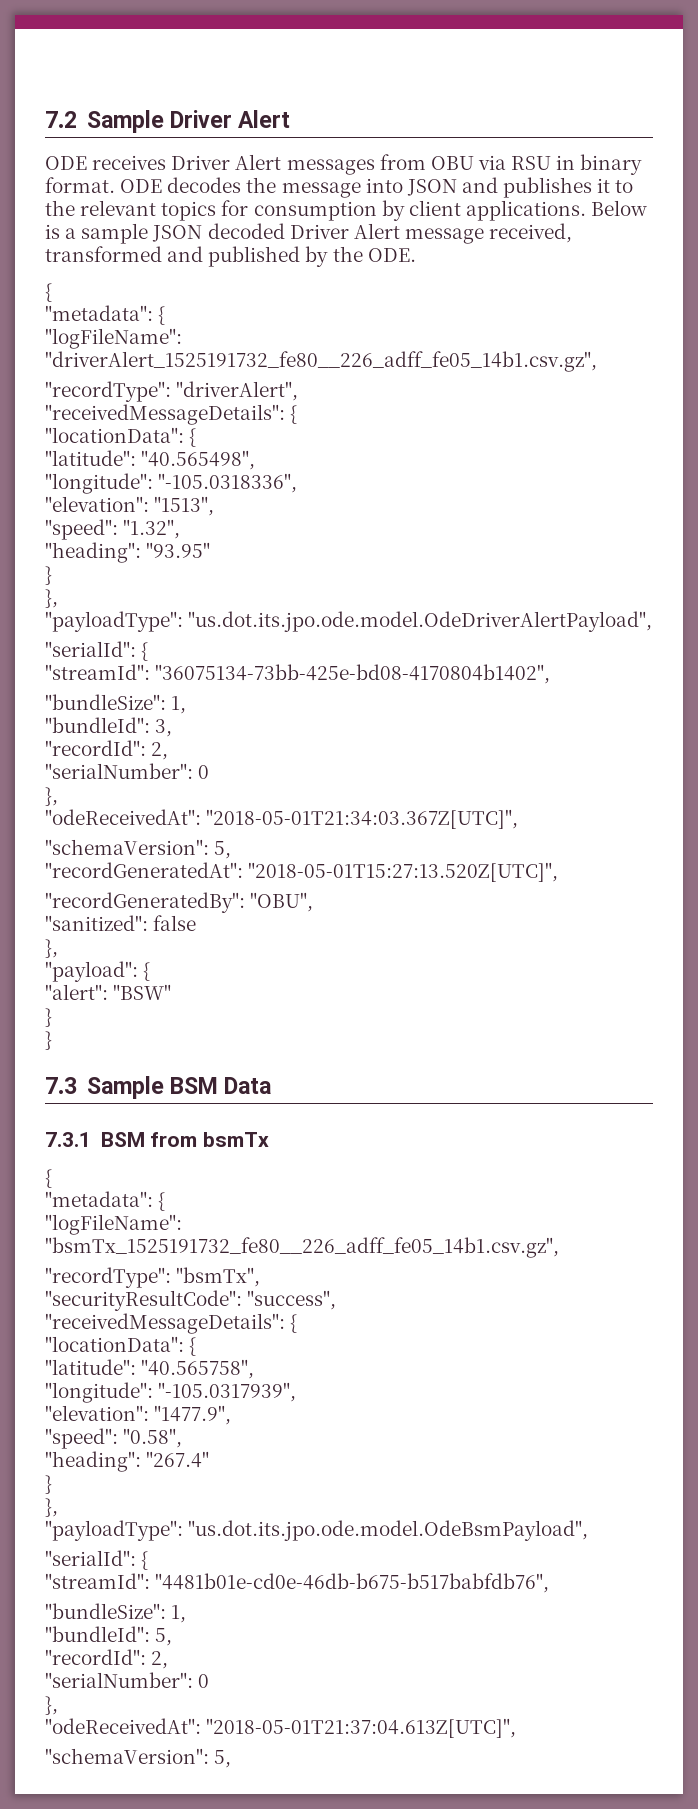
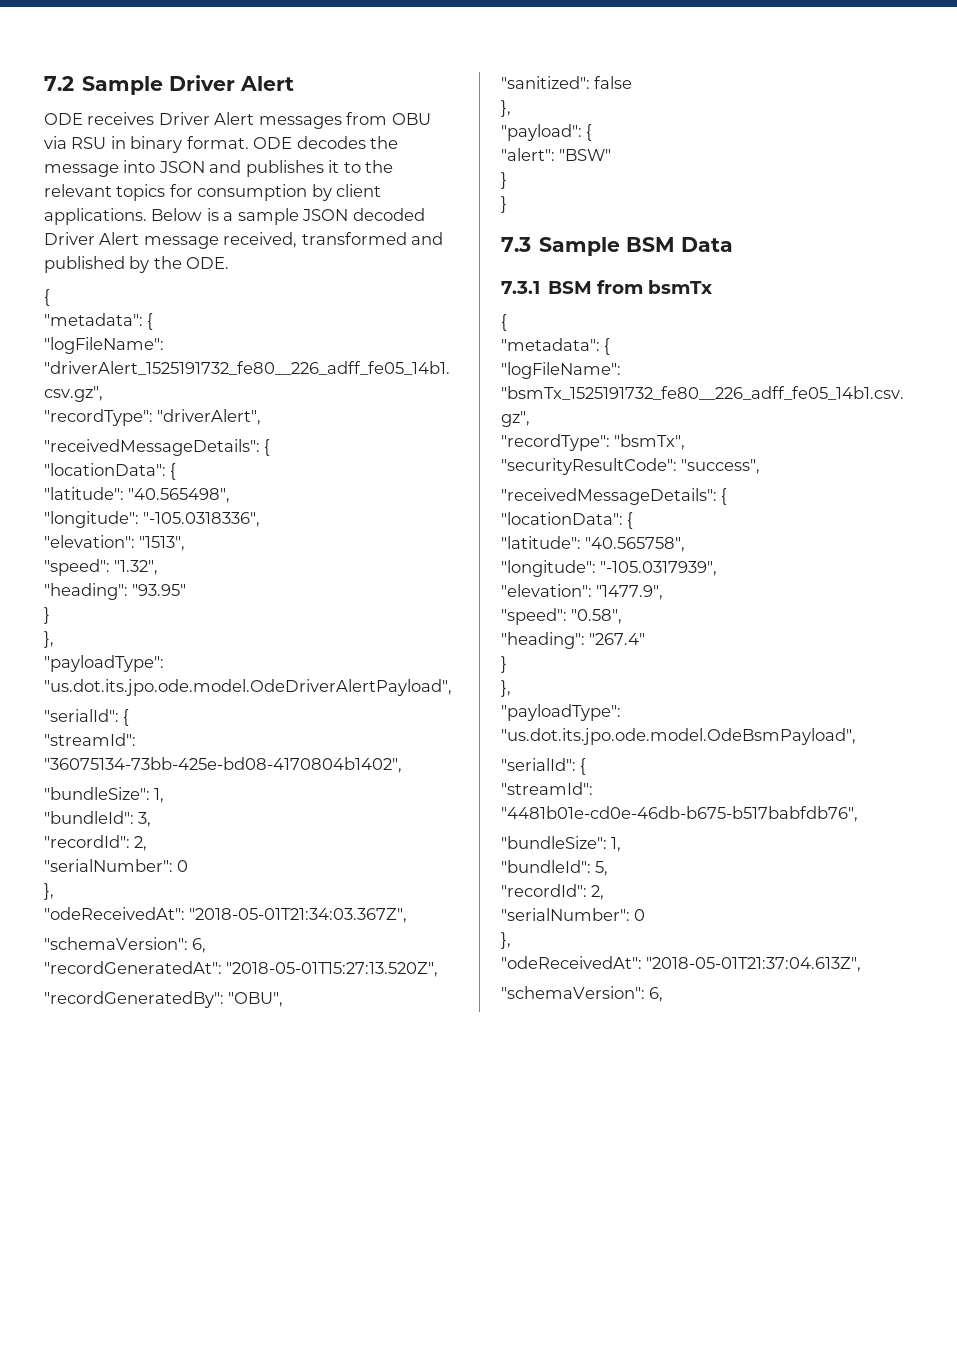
- "odeReceivedAt": "2018-05-01T21:34:03.367Z[UTC]",
- "schemaVersion": 5,
+ "odeReceivedAt": "2018-05-01T21:34:03.367Z",
+ "schemaVersion": 6,
- "recordGeneratedAt": "2018-05-01T15:27:13.520Z[UTC]",
+ "recordGeneratedAt": "2018-05-01T15:27:13.520Z",
- "odeReceivedAt": "2018-05-01T21:37:04.613Z[UTC]",
- "schemaVersion": 5,
+ "odeReceivedAt": "2018-05-01T21:37:04.613Z",
+ "schemaVersion": 6,

